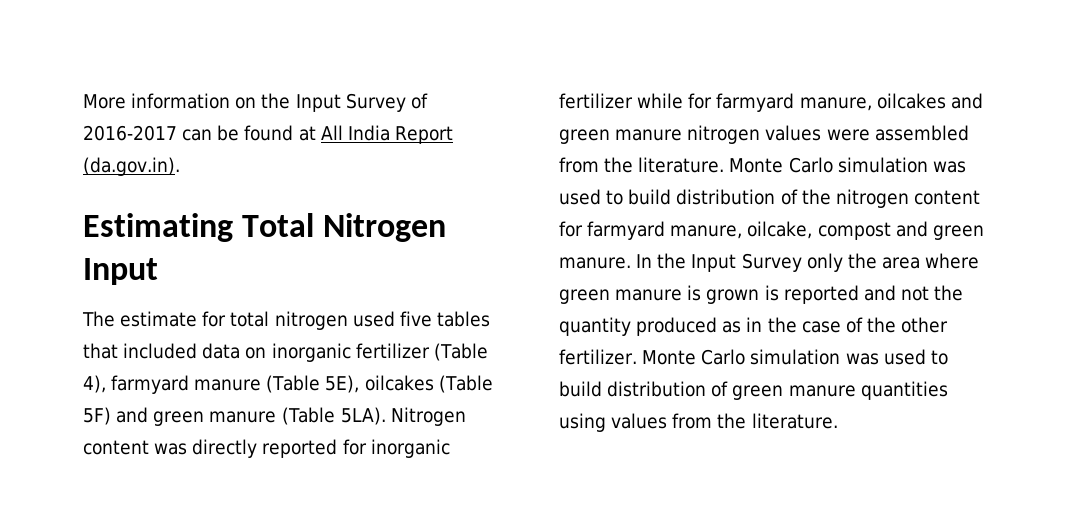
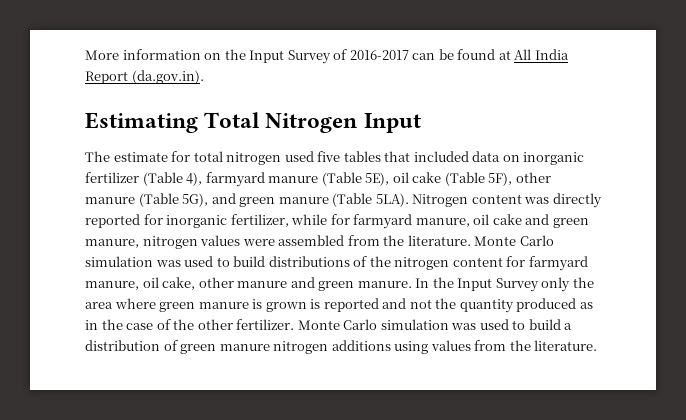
- The estimate for total nitrogen used five tables that included data on inorganic fertilizer (Table 4), farmyard manure (Table 5E), oilcakes (Table 5F) and green manure (Table 5LA).
+ The estimate for total nitrogen used five tables that included data on inorganic fertilizer (Table 4), farmyard manure (Table 5E), oil cake (Table 5F), other manure (Table 5G), and green manure (Table 5LA).
- Nitrogen content was directly reported for inorganic fertilizer while for farmyard manure, oilcakes and green manure nitrogen values were assembled from the literature.
+ Nitrogen content was directly reported for inorganic fertilizer, while for farmyard manure, oil cake and green manure, nitrogen values were assembled from the literature.
- Monte Carlo simulation was used to build distribution of the nitrogen content for farmyard manure, oilcake, compost and green manure.
+ Monte Carlo simulation was used to build distributions of the nitrogen content for farmyard manure, oil cake, other manure and green manure.
- Monte Carlo simulation was used to build distribution of green manure quantities using values from the literature.
+ Monte Carlo simulation was used to build a distribution of green manure nitrogen additions using values from the literature.

